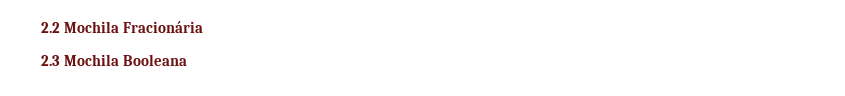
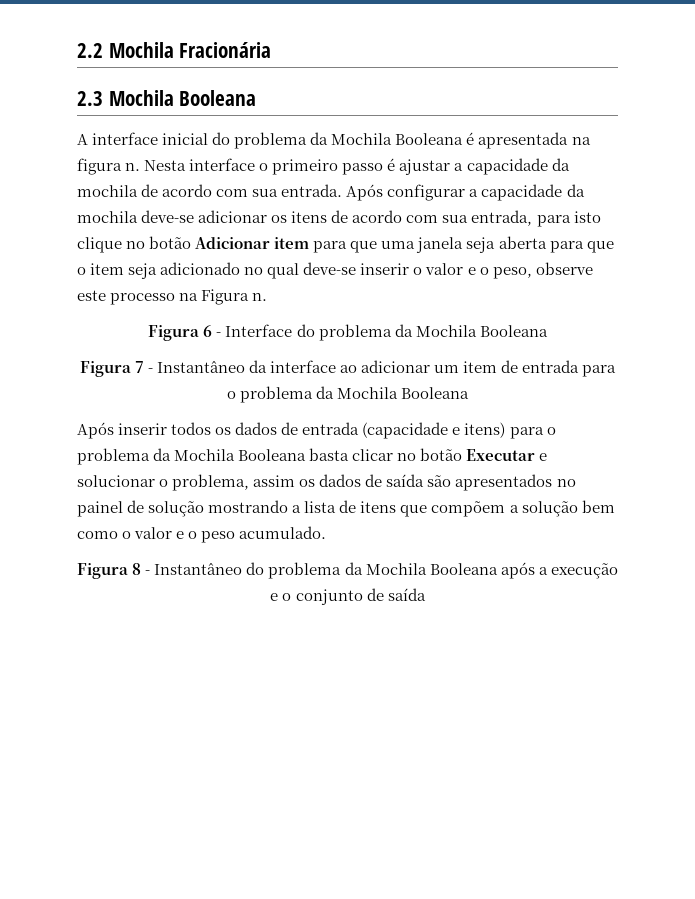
+ A interface inicial do problema da Mochila Booleana é apresentada na figura n. Nesta interface o primeiro passo é ajustar a capacidade da mochila de acordo com sua entrada. Após configurar a capacidade da mochila deve-se adicionar os itens de acordo com sua entrada, para isto clique no botão Adicionar item para que uma janela seja aberta para que o item seja adicionado no qual deve-se inserir o valor e o peso, observe este processo na Figura n.
+ Figura 6 - Interface do problema da Mochila Booleana
+ Figura 7 - Instantâneo da interface ao adicionar um item de entrada para o problema da Mochila Booleana
+ Após inserir todos os dados de entrada (capacidade e itens) para o problema da Mochila Booleana basta clicar no botão Executar e solucionar o problema, assim os dados de saída são apresentados no painel de solução mostrando a lista de itens que compõem a solução bem como o valor e o peso acumulado.
+ Figura 8 - Instantâneo do problema da Mochila Booleana após a execução e o conjunto de saída

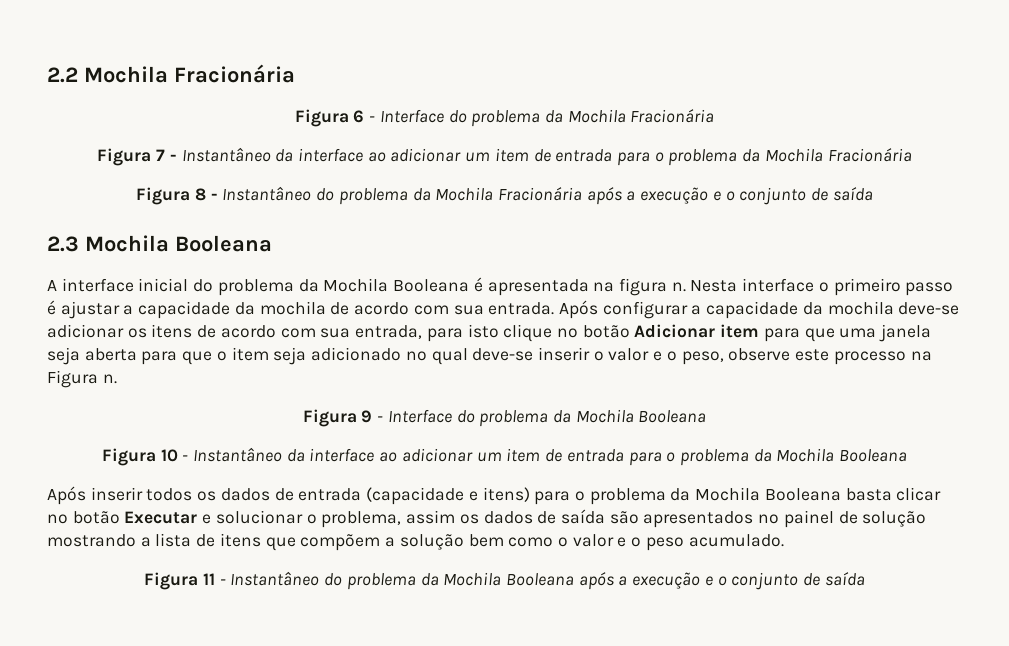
+ Figura 6 - Interface do problema da Mochila Fracionária
+ Figura 7 - Instantâneo da interface ao adicionar um item de entrada para o problema da Mochila Fracionária
+ Figura 8 - Instantâneo do problema da Mochila Fracionária após a execução e o conjunto de saída
- Figura 6 - Interface do problema da Mochila Booleana
+ Figura 9 - Interface do problema da Mochila Booleana
- Figura 7 - Instantâneo da interface ao adicionar um item de entrada para o problema da Mochila Booleana
+ Figura 10 - Instantâneo da interface ao adicionar um item de entrada para o problema da Mochila Booleana
- Figura 8 - Instantâneo do problema da Mochila Booleana após a execução e o conjunto de saída
+ Figura 11 - Instantâneo do problema da Mochila Booleana após a execução e o conjunto de saída

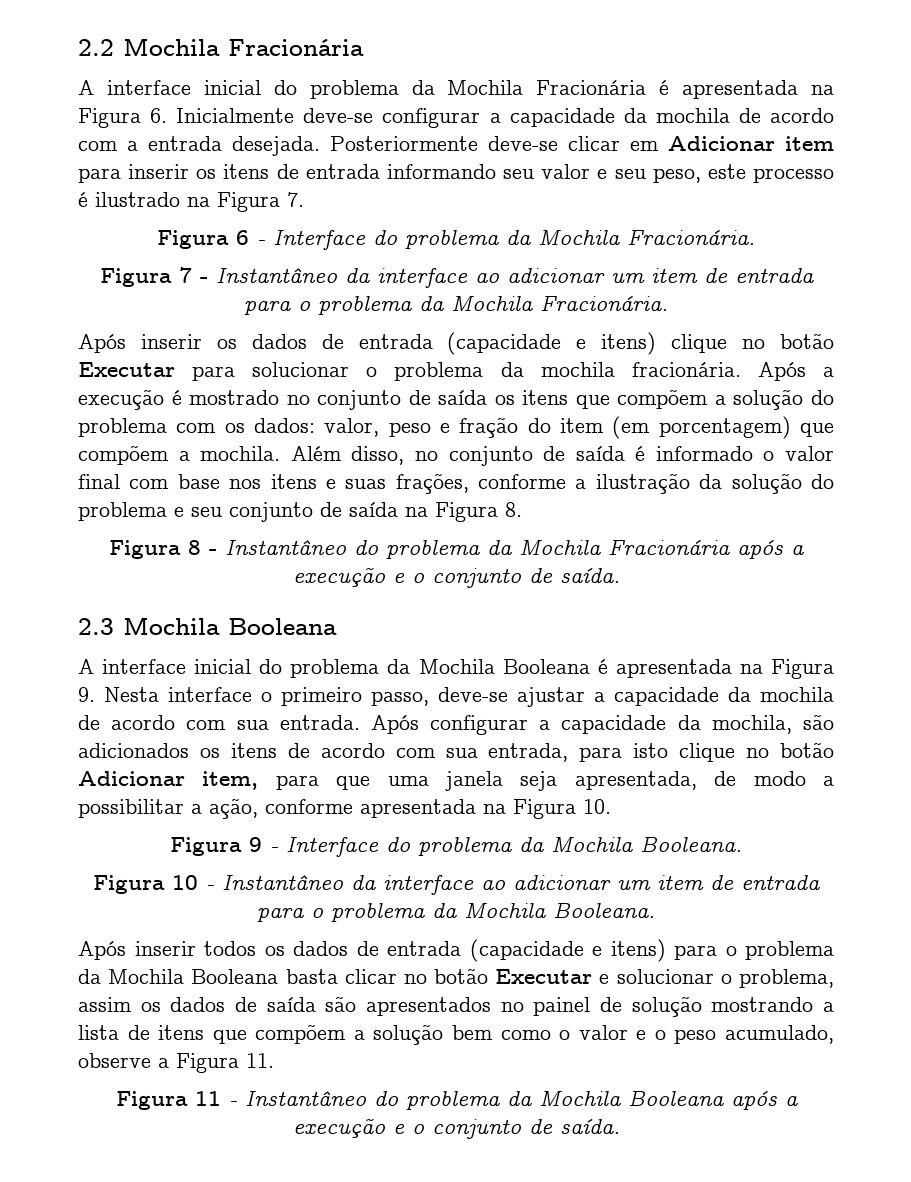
+ A interface inicial do problema da Mochila Fracionária é apresentada na Figura 6. Inicialmente deve-se configurar a capacidade da mochila de acordo com a entrada desejada. Posteriormente deve-se clicar em Adicionar item para inserir os itens de entrada informando seu valor e seu peso, este processo é ilustrado na Figura 7.
- Figura 6 - Interface do problema da Mochila Fracionária
+ Figura 6 - Interface do problema da Mochila Fracionária.
- Figura 7 - Instantâneo da interface ao adicionar um item de entrada para o problema da Mochila Fracionária
+ Figura 7 - Instantâneo da interface ao adicionar um item de entrada para o problema da Mochila Fracionária.
+ Após inserir os dados de entrada (capacidade e itens) clique no botão Executar para solucionar o problema da mochila fracionária. Após a execução é mostrado no conjunto de saída os itens que compõem a solução do problema com os dados: valor, peso e fração do item (em porcentagem) que compõem a mochila. Além disso, no conjunto de saída é informado o valor final com base nos itens e suas frações, conforme a ilustração da solução do problema e seu conjunto de saída na Figura 8.
- Figura 8 - Instantâneo do problema da Mochila Fracionária após a execução e o conjunto de saída
+ Figura 8 - Instantâneo do problema da Mochila Fracionária após a execução e o conjunto de saída.
- A interface inicial do problema da Mochila Booleana é apresentada na figura n. Nesta interface o primeiro passo é ajustar a capacidade da mochila de acordo com sua entrada.
+ A interface inicial do problema da Mochila Booleana é apresentada na Figura 9. Nesta interface o primeiro passo, deve-se ajustar a capacidade da mochila de acordo com sua entrada.
- Após configurar a capacidade da mochila deve-se adicionar os itens de acordo com sua entrada, para isto clique no botão Adicionar item para que uma janela seja aberta para que o item seja adicionado no qual deve-se inserir o valor e o peso, observe este processo na Figura n.
+ Após configurar a capacidade da mochila, são adicionados os itens de acordo com sua entrada, para isto clique no botão Adicionar item, para que uma janela seja apresentada, de modo a possibilitar a ação, conforme apresentada na Figura 10.
- Figura 9 - Interface do problema da Mochila Booleana
+ Figura 9 - Interface do problema da Mochila Booleana.
- Figura 10 - Instantâneo da interface ao adicionar um item de entrada para o problema da Mochila Booleana
+ Figura 10 - Instantâneo da interface ao adicionar um item de entrada para o problema da Mochila Booleana.
- Após inserir todos os dados de entrada (capacidade e itens) para o problema da Mochila Booleana basta clicar no botão Executar e solucionar o problema, assim os dados de saída são apresentados no painel de solução mostrando a lista de itens que compõem a solução bem como o valor e o peso acumulado.
+ Após inserir todos os dados de entrada (capacidade e itens) para o problema da Mochila Booleana basta clicar no botão Executar e solucionar o problema, assim os dados de saída são apresentados no painel de solução mostrando a lista de itens que compõem a solução bem como o valor e o peso acumulado, observe a Figura 11.
- Figura 11 - Instantâneo do problema da Mochila Booleana após a execução e o conjunto de saída
+ Figura 11 - Instantâneo do problema da Mochila Booleana após a execução e o conjunto de saída.

